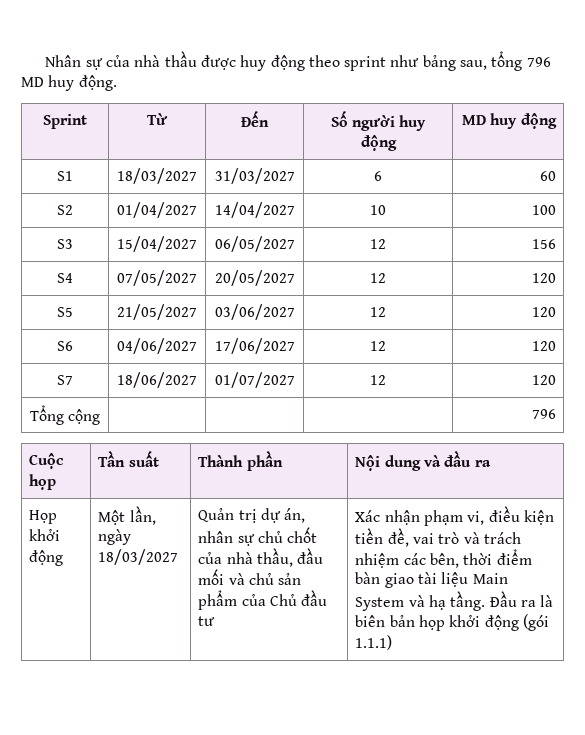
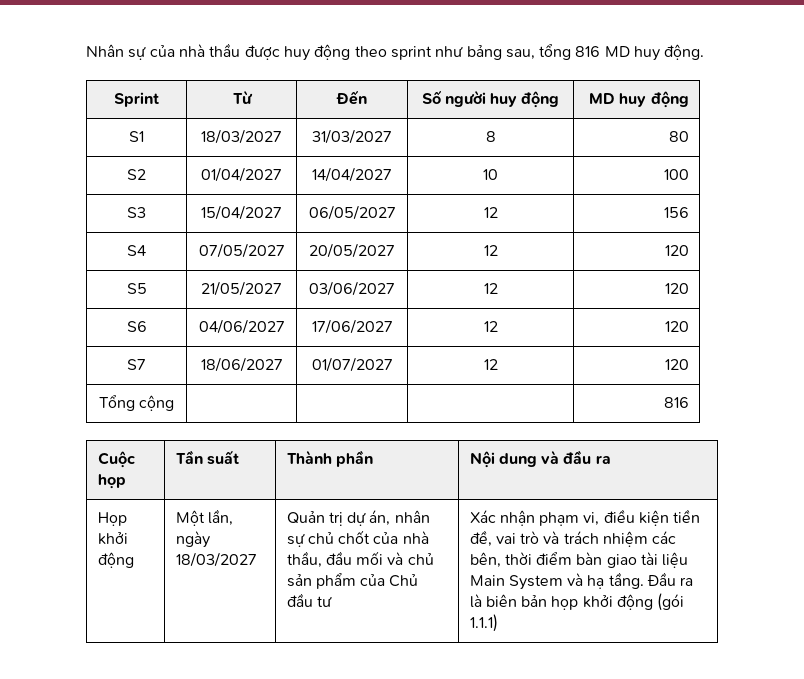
- Nhân sự của nhà thầu được huy động theo sprint như bảng sau, tổng 796 MD huy động.
+ Nhân sự của nhà thầu được huy động theo sprint như bảng sau, tổng 816 MD huy động.
- S1 | 18/03/2027 | 31/03/2027 | 6 | 60
+ S1 | 18/03/2027 | 31/03/2027 | 8 | 80
- Tổng cộng | | | | 796
+ Tổng cộng | | | | 816

